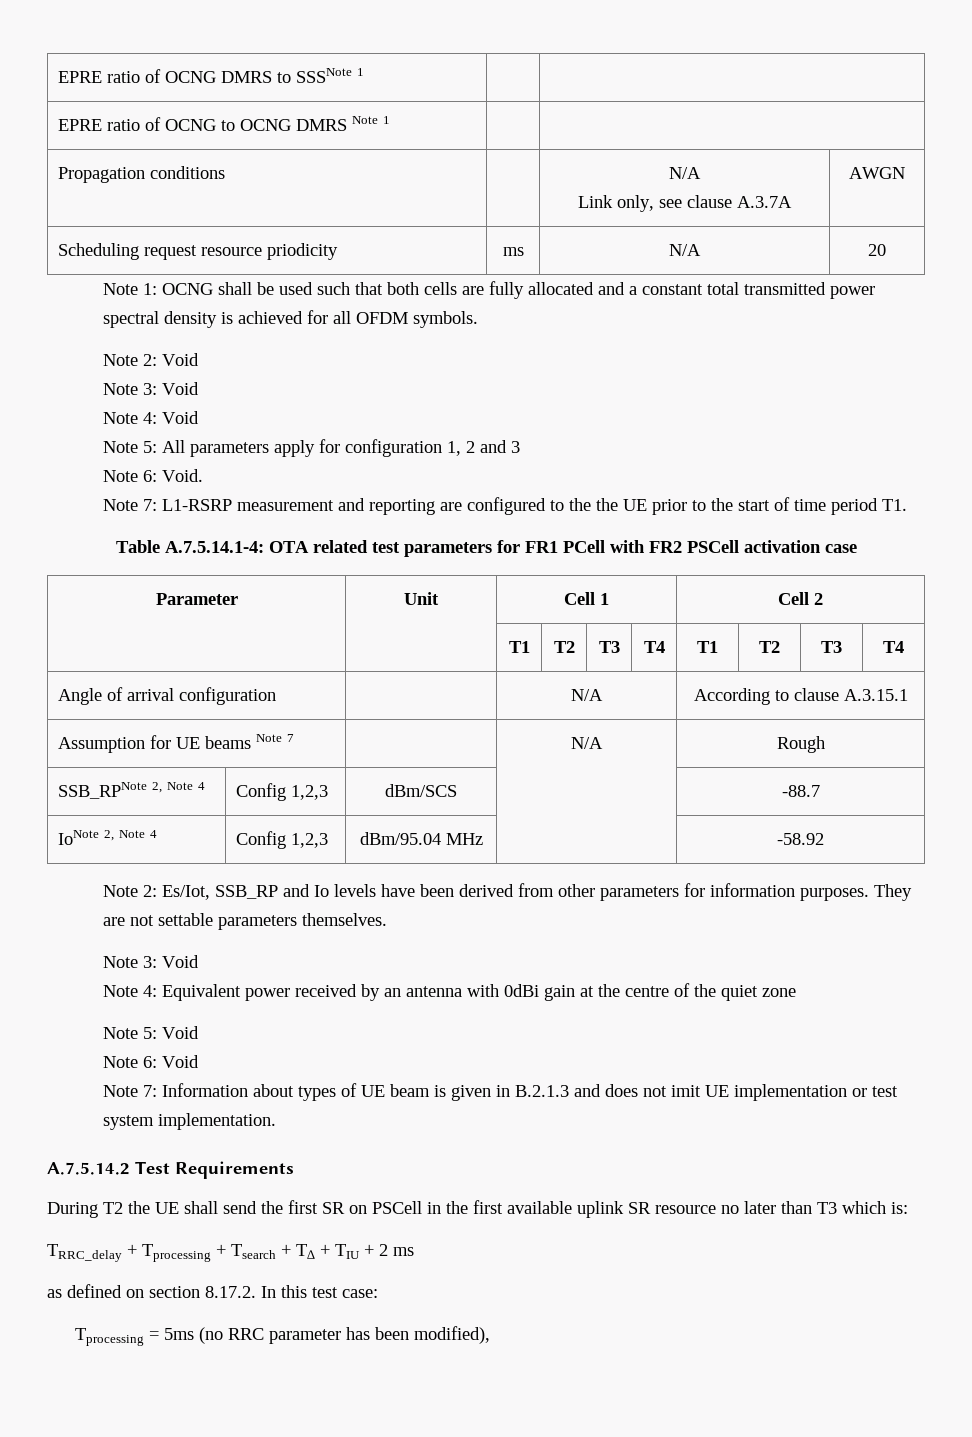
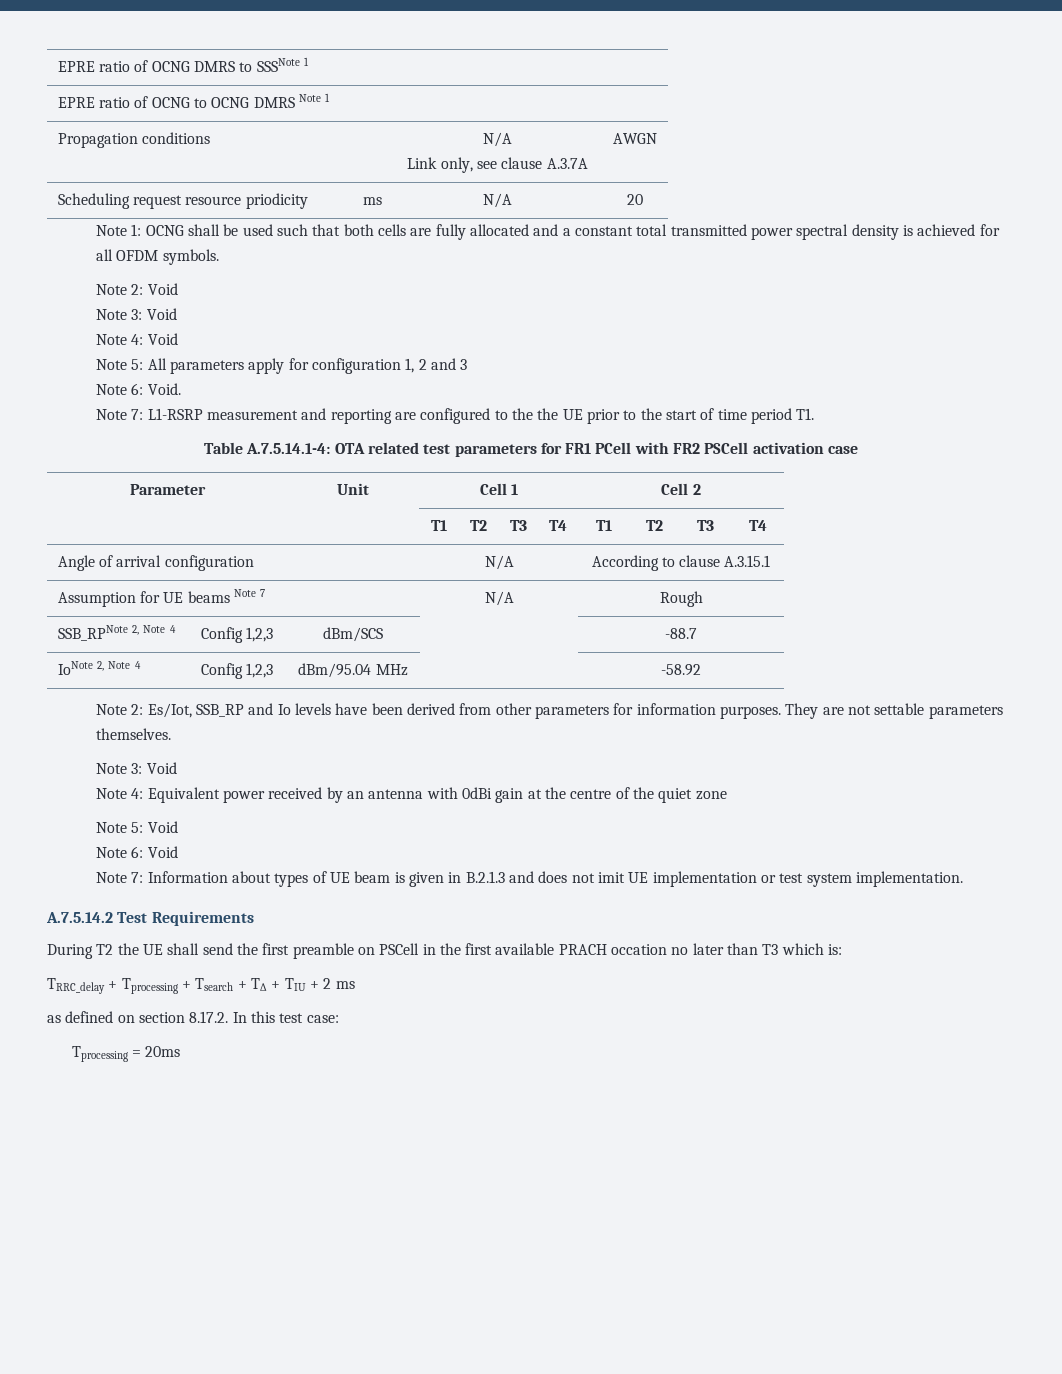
- During T2 the UE shall send the first SR on PSCell in the first available uplink SR resource no later than T3 which is:
+ During T2 the UE shall send the first preamble on PSCell in the first available PRACH occation no later than T3 which is:
- Tprocessing = 5ms (no RRC parameter has been modified),
+ Tprocessing = 20ms

